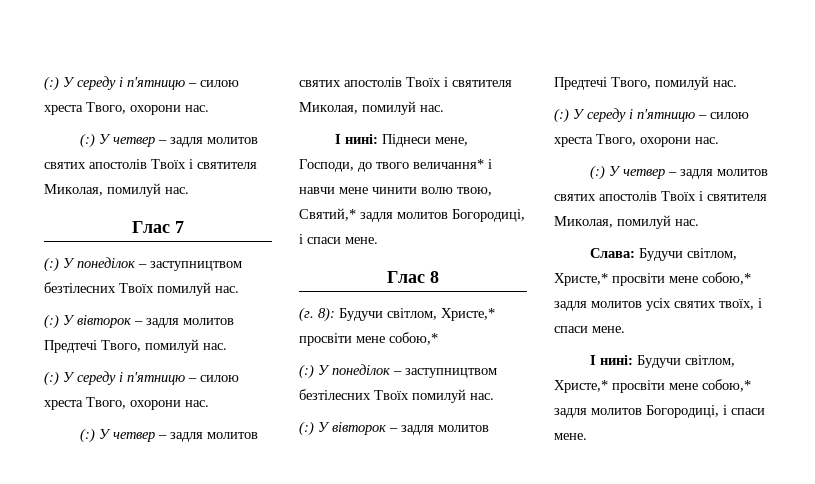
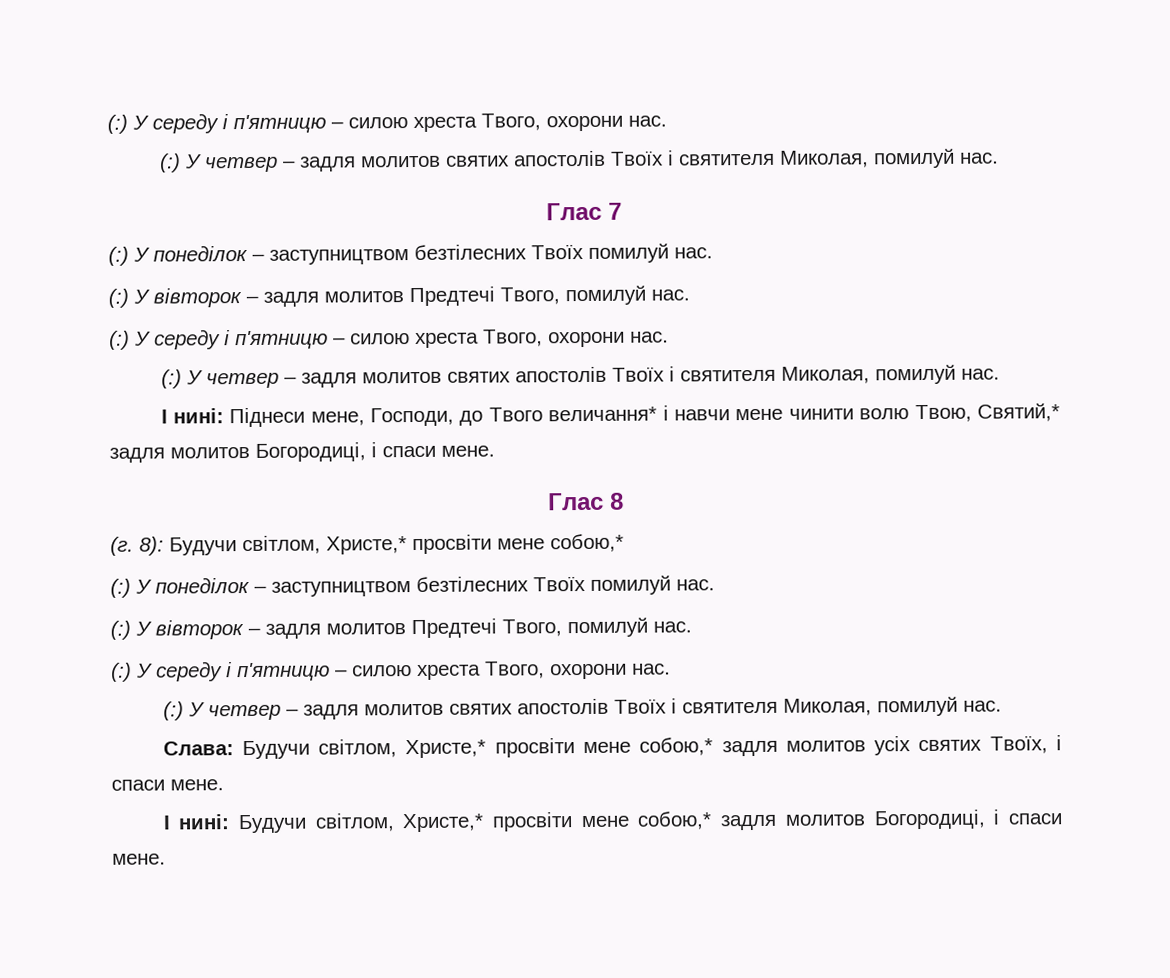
- І нині: Піднеси мене, Господи, до твого величання* і навчи мене чинити волю твою, Святий,* задля молитов Богородиці, і спаси мене.
+ І нині: Піднеси мене, Господи, до Твого величання* і навчи мене чинити волю Твою, Святий,* задля молитов Богородиці, і спаси мене.
- Слава: Будучи світлом, Христе,* просвіти мене собою,* задля молитов усіх святих твоїх, і спаси мене.
+ Слава: Будучи світлом, Христе,* просвіти мене собою,* задля молитов усіх святих Твоїх, і спаси мене.

